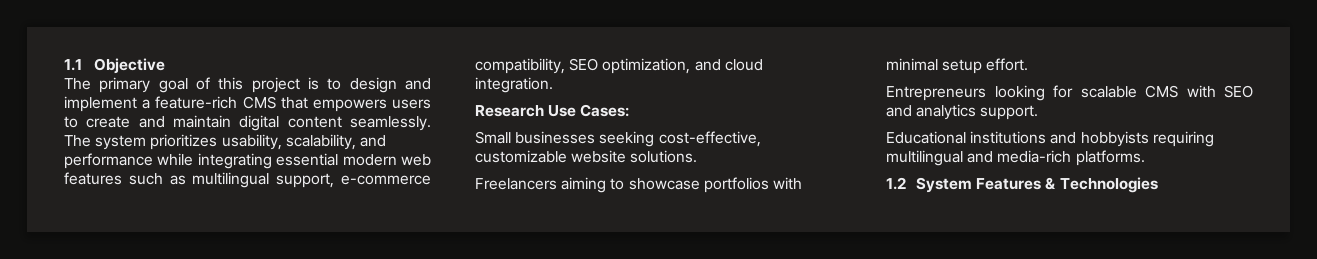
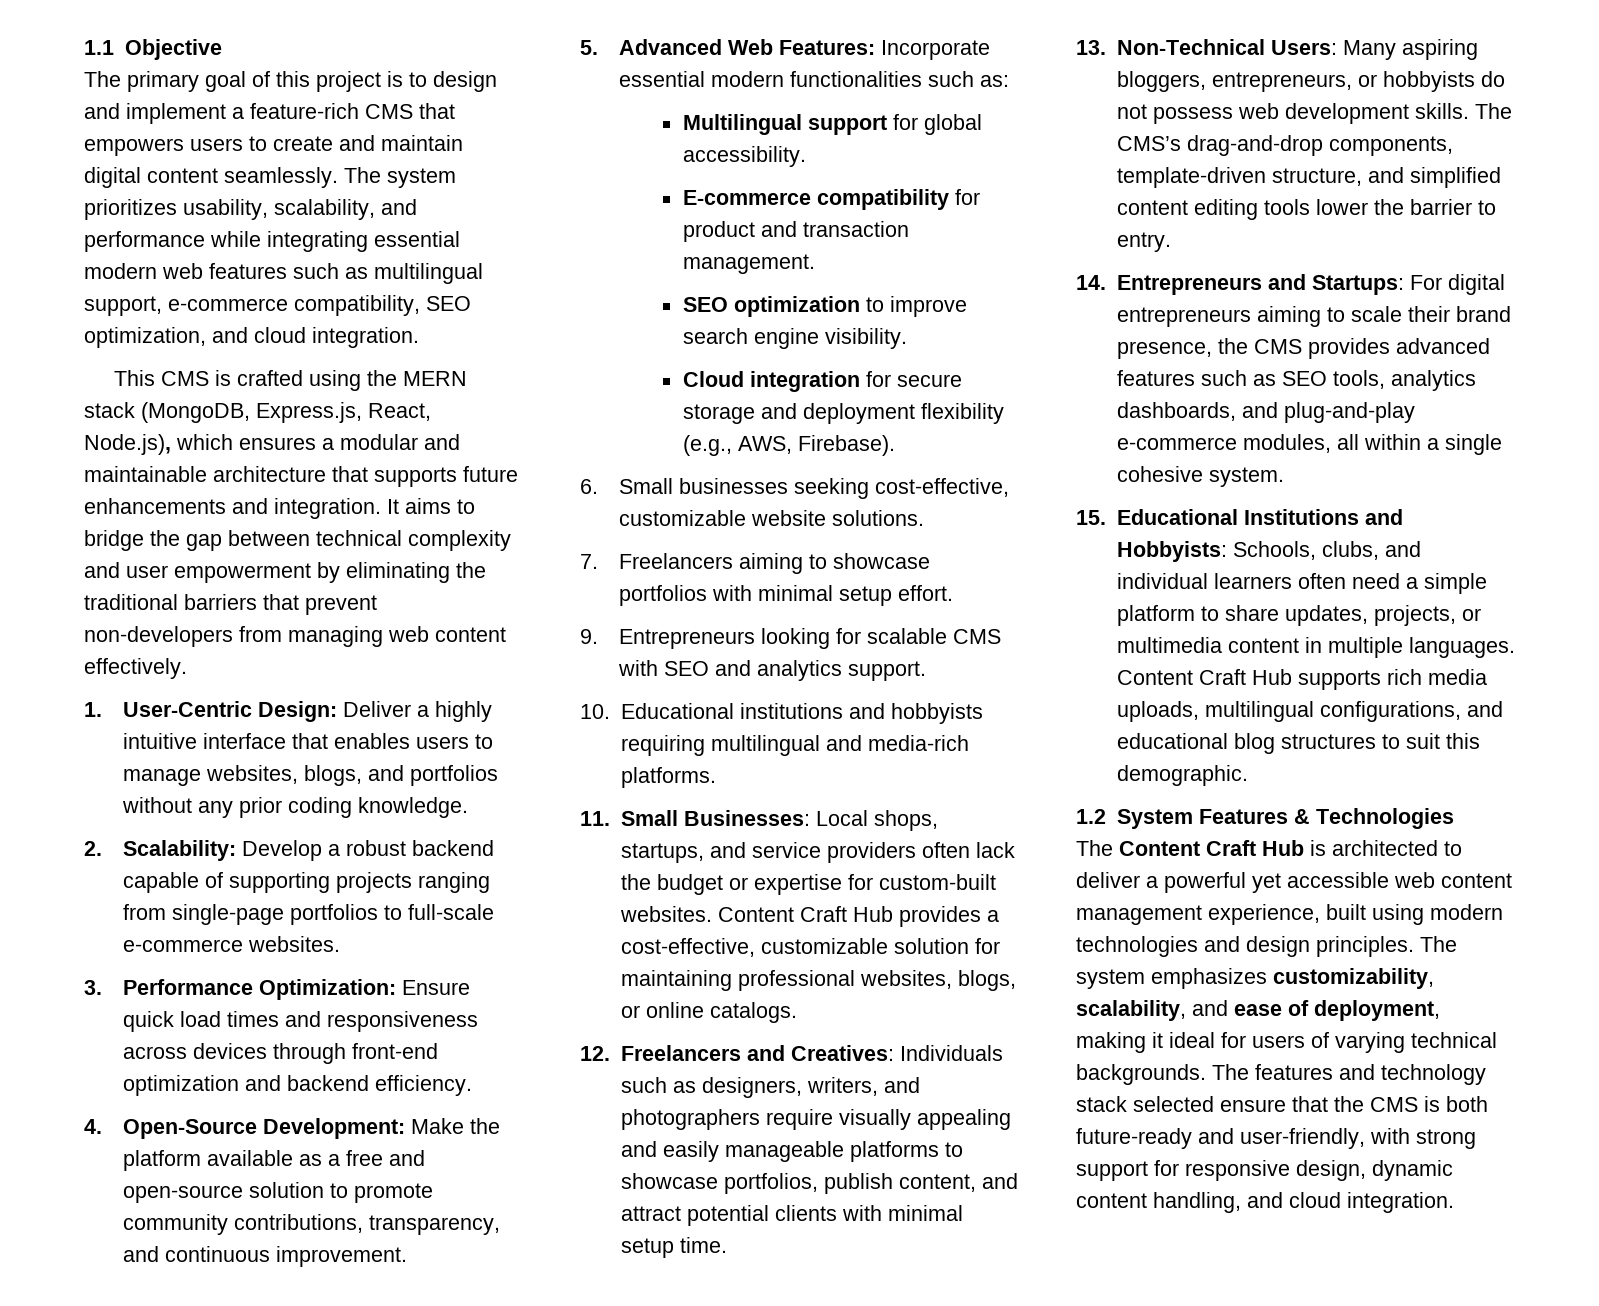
- Research Use Cases:
- Small businesses seeking cost-effective, customizable website solutions.
+ This CMS is crafted using the MERN stack (MongoDB, Express.js, React, Node.js), which ensures a modular and maintainable architecture that supports future enhancements and integration. It aims to bridge the gap between technical complexity and user empowerment by eliminating the traditional barriers that prevent non-developers from managing web content effectively.
+ 1. User-Centric Design: Deliver a highly intuitive interface that enables users to manage websites, blogs, and portfolios without any prior coding knowledge.
+ 2. Scalability: Develop a robust backend capable of supporting projects ranging from single-page portfolios to full-scale e-commerce websites.
+ 3. Performance Optimization: Ensure quick load times and responsiveness across devices through front-end optimization and backend efficiency.
+ 4. Open-Source Development: Make the platform available as a free and open-source solution to promote community contributions, transparency, and continuous improvement.
+ 5. Advanced Web Features: Incorporate essential modern functionalities such as:
+ Multilingual support for global accessibility.
+ E-commerce compatibility for product and transaction management.
+ SEO optimization to improve search engine visibility.
+ Cloud integration for secure storage and deployment flexibility (e.g., AWS, Firebase).
+ 6. Small businesses seeking cost-effective, customizable website solutions.
- Freelancers aiming to showcase portfolios with minimal setup effort.
+ 7. Freelancers aiming to showcase portfolios with minimal setup effort.
- Entrepreneurs looking for scalable CMS with SEO and analytics support.
+ 9. Entrepreneurs looking for scalable CMS with SEO and analytics support.
- Educational institutions and hobbyists requiring multilingual and media-rich platforms.
+ 10. Educational institutions and hobbyists requiring multilingual and media-rich platforms.
+ 11. Small Businesses: Local shops, startups, and service providers often lack the budget or expertise for custom-built websites. Content Craft Hub provides a cost-effective, customizable solution for maintaining professional websites, blogs, or online catalogs.
+ 12. Freelancers and Creatives: Individuals such as designers, writers, and photographers require visually appealing and easily manageable platforms to showcase portfolios, publish content, and attract potential clients with minimal setup time.
+ 13. Non-Technical Users: Many aspiring bloggers, entrepreneurs, or hobbyists do not possess web development skills. The CMS’s drag-and-drop components, template-driven structure, and simplified content editing tools lower the barrier to entry.
+ 14. Entrepreneurs and Startups: For digital entrepreneurs aiming to scale their brand presence, the CMS provides advanced features such as SEO tools, analytics dashboards, and plug-and-play e-commerce modules, all within a single cohesive system.
+ 15. Educational Institutions and Hobbyists: Schools, clubs, and individual learners often need a simple platform to share updates, projects, or multimedia content in multiple languages. Content Craft Hub supports rich media uploads, multilingual configurations, and educational blog structures to suit this demographic.
+ The Content Craft Hub is architected to deliver a powerful yet accessible web content management experience, built using modern technologies and design principles. The system emphasizes customizability, scalability, and ease of deployment, making it ideal for users of varying technical backgrounds. The features and technology stack selected ensure that the CMS is both future-ready and user-friendly, with strong support for responsive design, dynamic content handling, and cloud integration.

